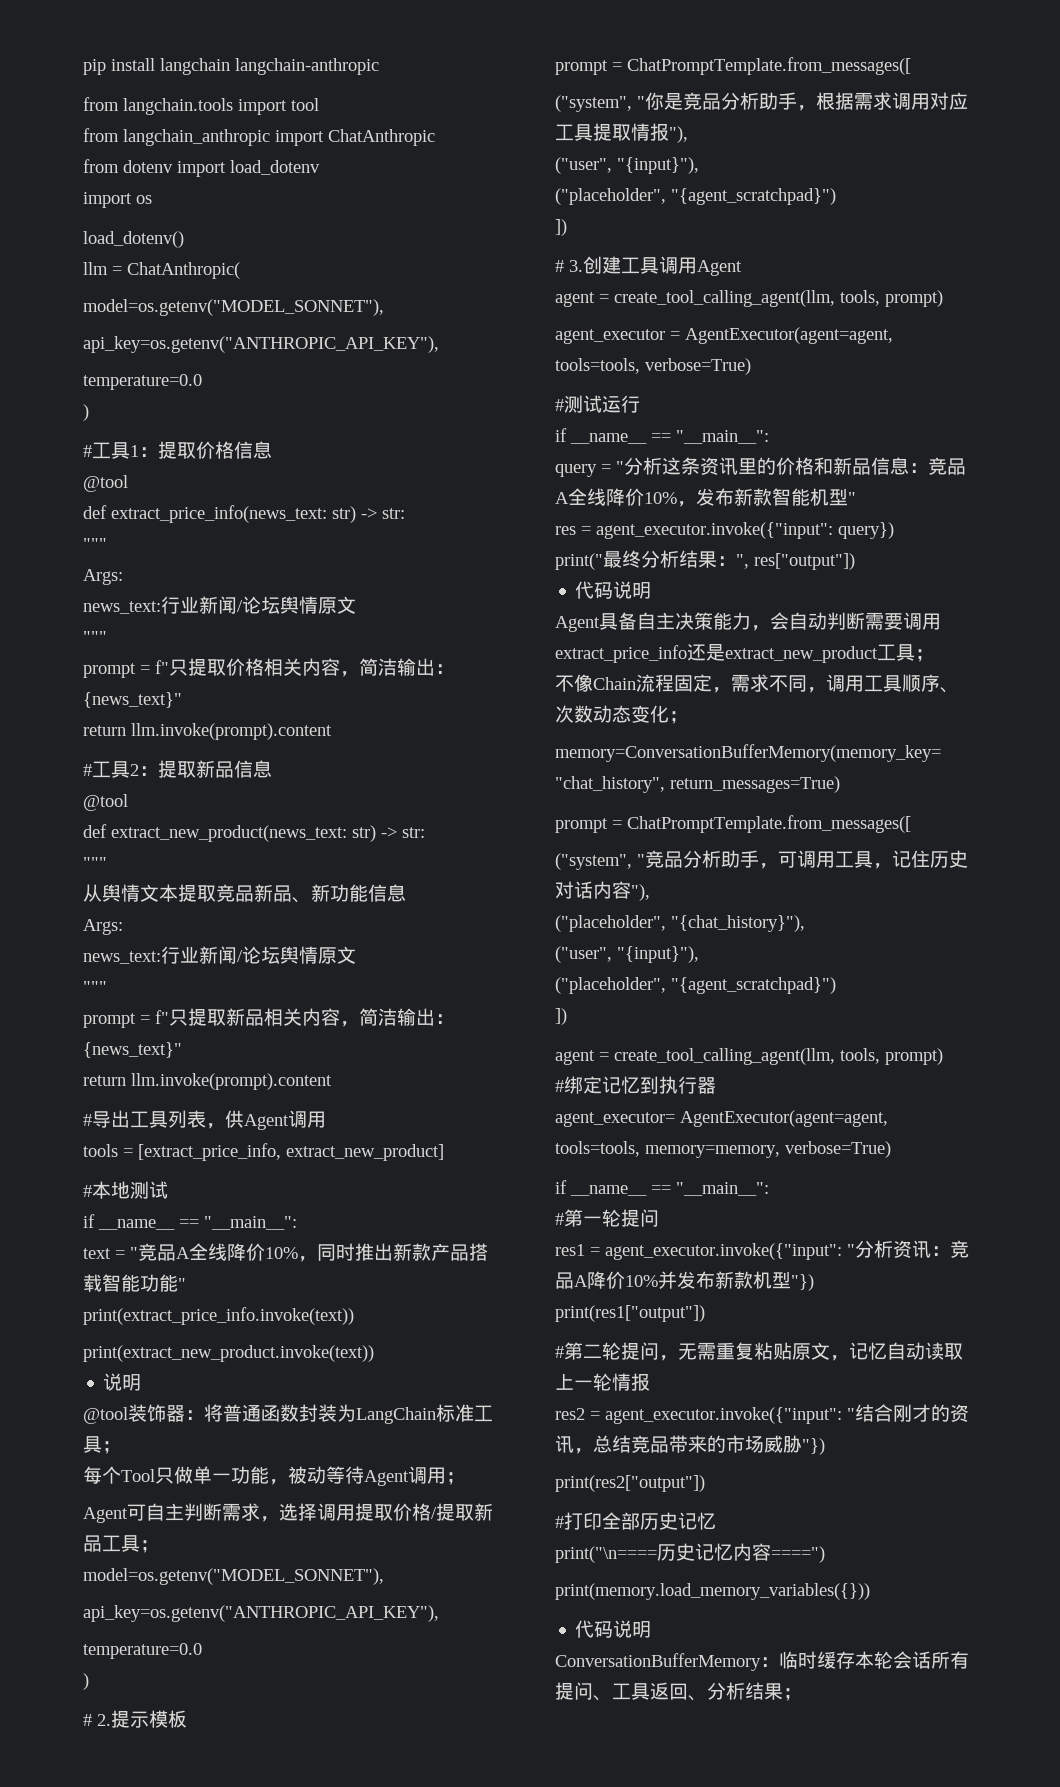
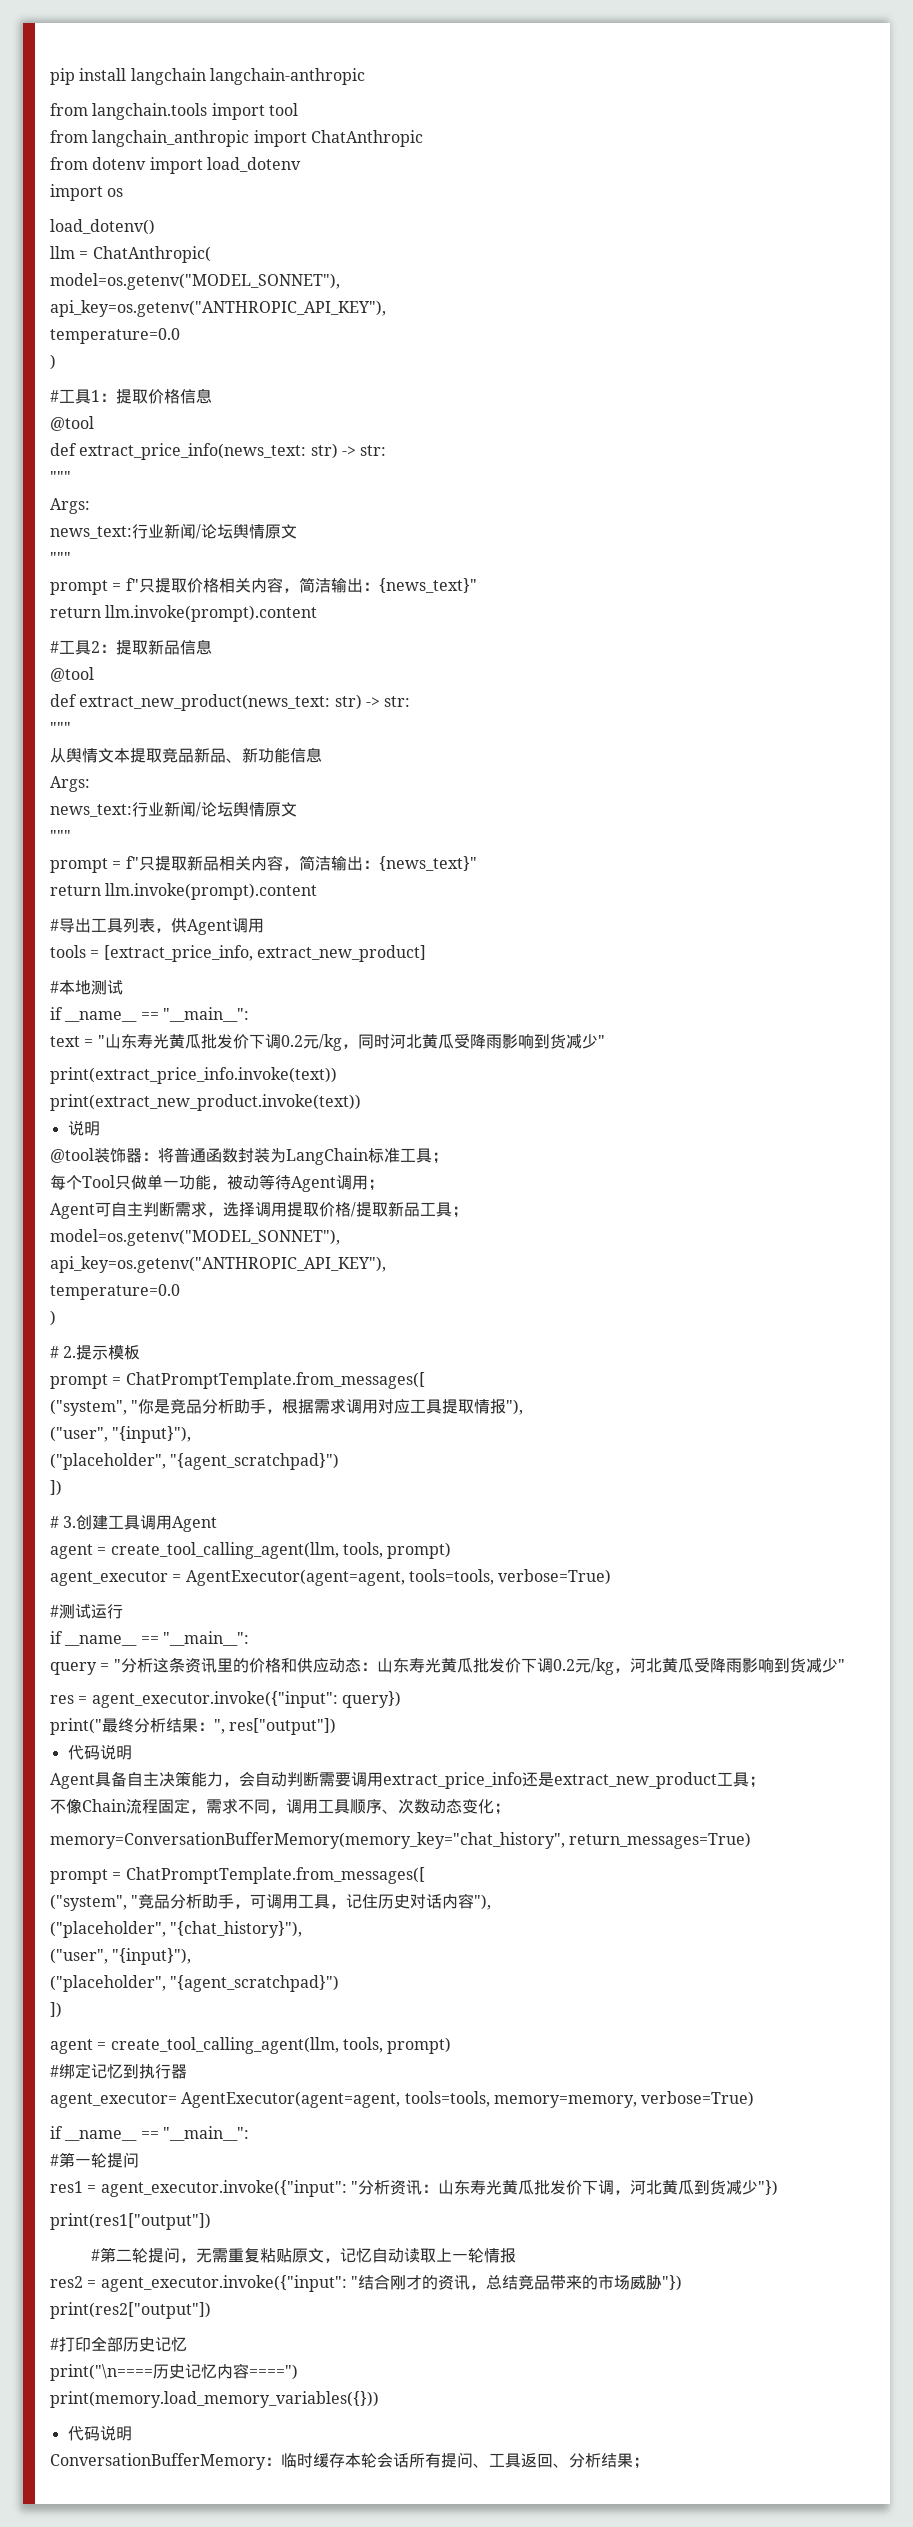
- text = "竞品A全线降价10%，同时推出新款产品搭载智能功能"
+ text = "山东寿光黄瓜批发价下调0.2元/kg，同时河北黄瓜受降雨影响到货减少"
- query = "分析这条资讯里的价格和新品信息：竞品A全线降价10%，发布新款智能机型"
+ query = "分析这条资讯里的价格和供应动态：山东寿光黄瓜批发价下调0.2元/kg，河北黄瓜受降雨影响到货减少"
- res1 = agent_executor.invoke({"input": "分析资讯：竞品A降价10%并发布新款机型"})
+ res1 = agent_executor.invoke({"input": "分析资讯：山东寿光黄瓜批发价下调，河北黄瓜到货减少"})

